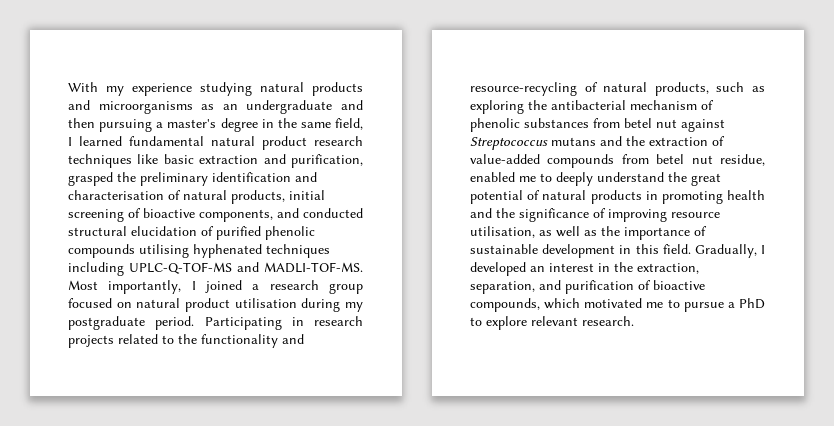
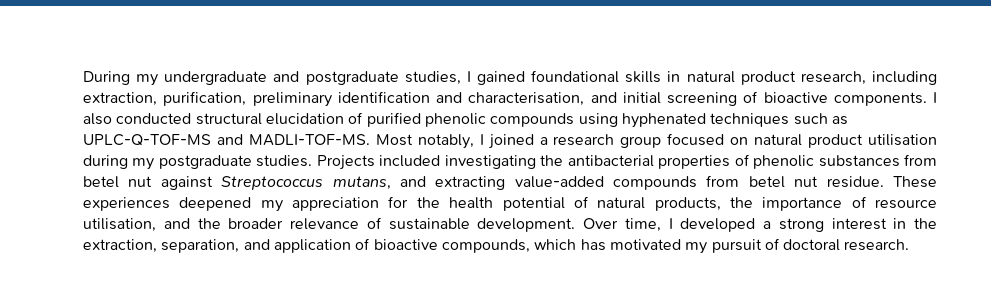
- With my experience studying natural products and microorganisms as an undergraduate and then pursuing a master's degree in the same field, I learned fundamental natural product research techniques like basic extraction and purification, grasped the preliminary identification and characterisation of natural products, initial screening of bioactive components, and conducted structural elucidation of purified phenolic compounds utilising hyphenated techniques including UPLC-Q-TOF-MS and MADLI-TOF-MS.
+ During my undergraduate and postgraduate studies, I gained foundational skills in natural product research, including extraction, purification, preliminary identification and characterisation, and initial screening of bioactive components. I also conducted structural elucidation of purified phenolic compounds using hyphenated techniques such as UPLC-Q-TOF-MS and MADLI-TOF-MS.
- Most importantly, I joined a research group focused on natural product utilisation during my postgraduate period. Participating in research projects related to the functionality and resource-recycling of natural products, such as exploring the antibacterial mechanism of phenolic substances from betel nut against Streptococcus mutans and the extraction of value-added compounds from betel nut residue, enabled me to deeply understand the great potential of natural products in promoting health and the significance of improving resource utilisation, as well as the importance of sustainable development in this field. Gradually, I developed an interest in the extraction, separation, and purification of bioactive compounds, which motivated me to pursue a PhD to explore relevant research.
+ Most notably, I joined a research group focused on natural product utilisation during my postgraduate studies. Projects included investigating the antibacterial properties of phenolic substances from betel nut against Streptococcus mutans, and extracting value-added compounds from betel nut residue. These experiences deepened my appreciation for the health potential of natural products, the importance of resource utilisation, and the broader relevance of sustainable development. Over time, I developed a strong interest in the extraction, separation, and application of bioactive compounds, which has motivated my pursuit of doctoral research.

